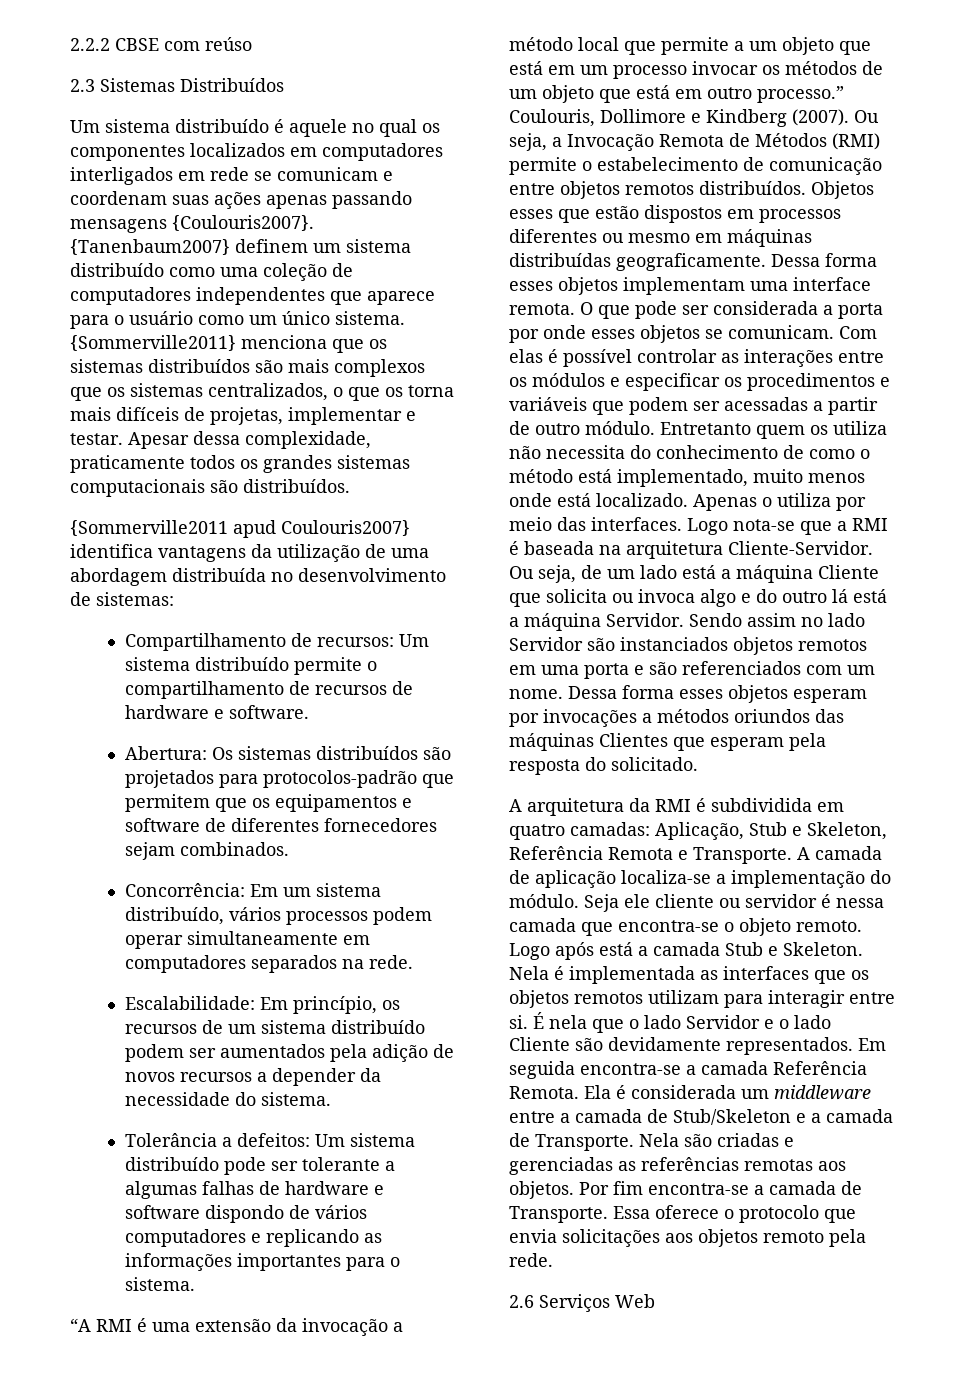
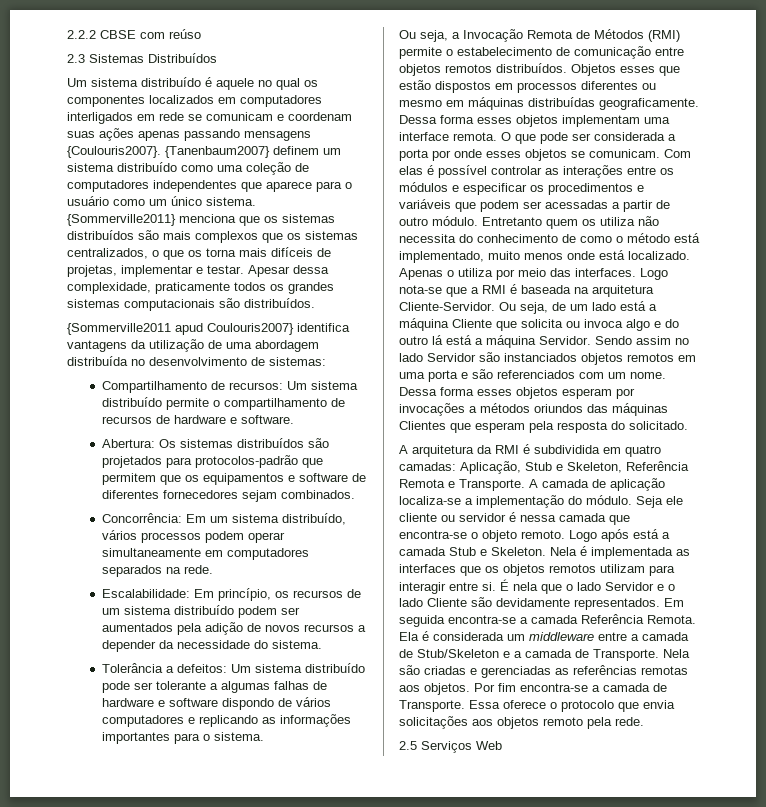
- “A RMI é uma extensão da invocação a método local que permite a um objeto que está em um processo invocar os métodos de um objeto que está em outro processo.” Coulouris, Dollimore e Kindberg (2007).
- 2.6 Serviços Web
+ 2.5 Serviços Web

